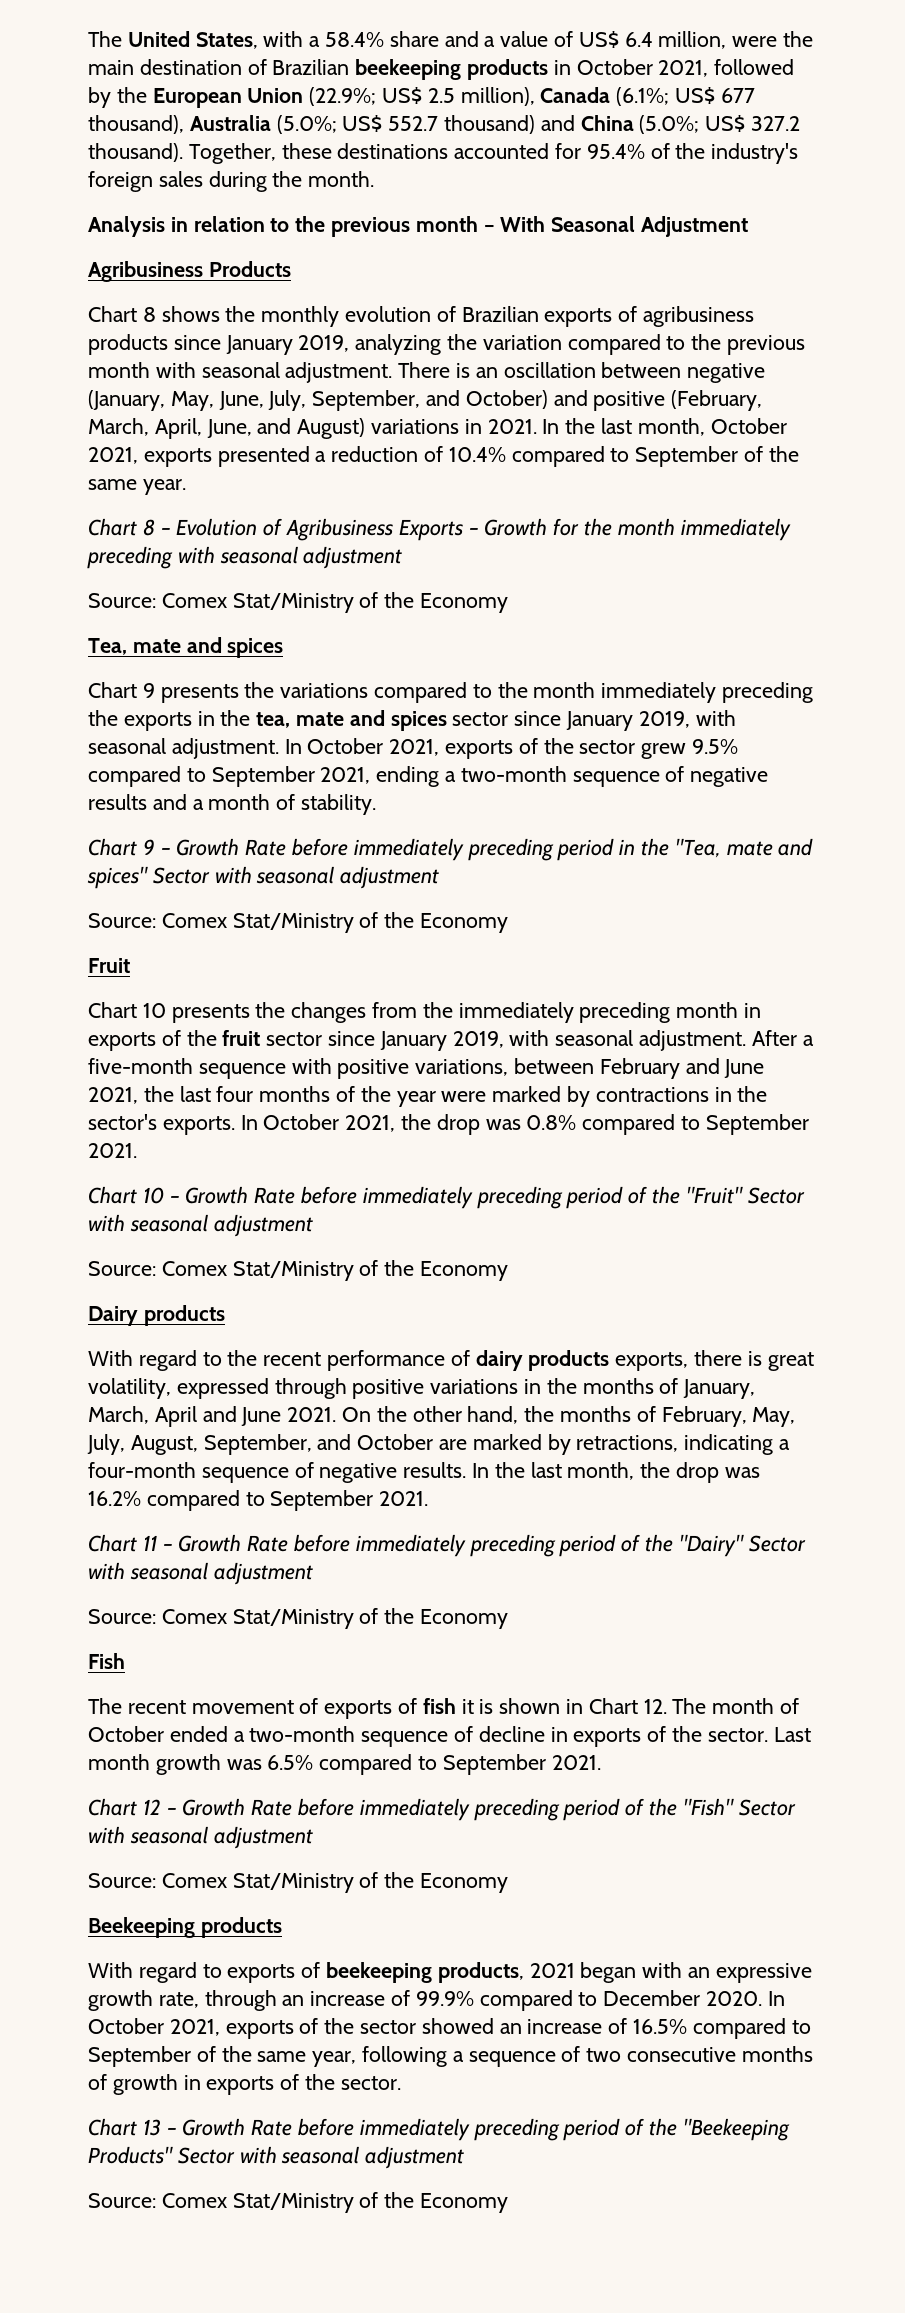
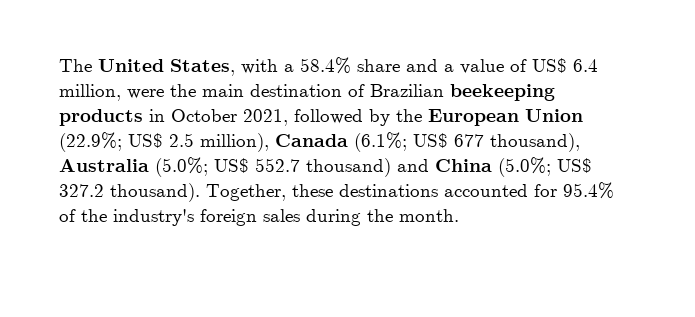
- Analysis in relation to the previous month – With Seasonal Adjustment
- Agribusiness Products
- Chart 8 shows the monthly evolution of Brazilian exports of agribusiness products since January 2019, analyzing the variation compared to the previous month with seasonal adjustment. There is an oscillation between negative (January, May, June, July, September, and October) and positive (February, March, April, June, and August) variations in 2021. In the last month, October 2021, exports presented a reduction of 10.4% compared to September of the same year.
- Chart 8 – Evolution of Agribusiness Exports – Growth for the month immediately preceding with seasonal adjustment
- Source: Comex Stat/Ministry of the Economy
- Tea, mate and spices
- Chart 9 presents the variations compared to the month immediately preceding the exports in the tea, mate and spices sector since January 2019, with seasonal adjustment. In October 2021, exports of the sector grew 9.5% compared to September 2021, ending a two-month sequence of negative results and a month of stability.
- Chart 9 – Growth Rate before immediately preceding period in the "Tea, mate and spices" Sector with seasonal adjustment
- Source: Comex Stat/Ministry of the Economy
- Fruit
- Chart 10 presents the changes from the immediately preceding month in exports of the fruit sector since January 2019, with seasonal adjustment. After a five-month sequence with positive variations, between February and June 2021, the last four months of the year were marked by contractions in the sector's exports. In October 2021, the drop was 0.8% compared to September 2021.
- Chart 10 – Growth Rate before immediately preceding period of the "Fruit" Sector with seasonal adjustment
- Source: Comex Stat/Ministry of the Economy
- Dairy products
- With regard to the recent performance of dairy products exports, there is great volatility, expressed through positive variations in the months of January, March, April and June 2021. On the other hand, the months of February, May, July, August, September, and October are marked by retractions, indicating a four-month sequence of negative results. In the last month, the drop was 16.2% compared to September 2021.
- Chart 11 – Growth Rate before immediately preceding period of the "Dairy" Sector with seasonal adjustment
- Source: Comex Stat/Ministry of the Economy
- Fish
- The recent movement of exports of fish it is shown in Chart 12. The month of October ended a two-month sequence of decline in exports of the sector. Last month growth was 6.5% compared to September 2021.
- Chart 12 – Growth Rate before immediately preceding period of the "Fish" Sector with seasonal adjustment
- Source: Comex Stat/Ministry of the Economy
- Beekeeping products
- With regard to exports of beekeeping products, 2021 began with an expressive growth rate, through an increase of 99.9% compared to December 2020. In October 2021, exports of the sector showed an increase of 16.5% compared to September of the same year, following a sequence of two consecutive months of growth in exports of the sector.
- Chart 13 – Growth Rate before immediately preceding period of the "Beekeeping Products" Sector with seasonal adjustment
- Source: Comex Stat/Ministry of the Economy

